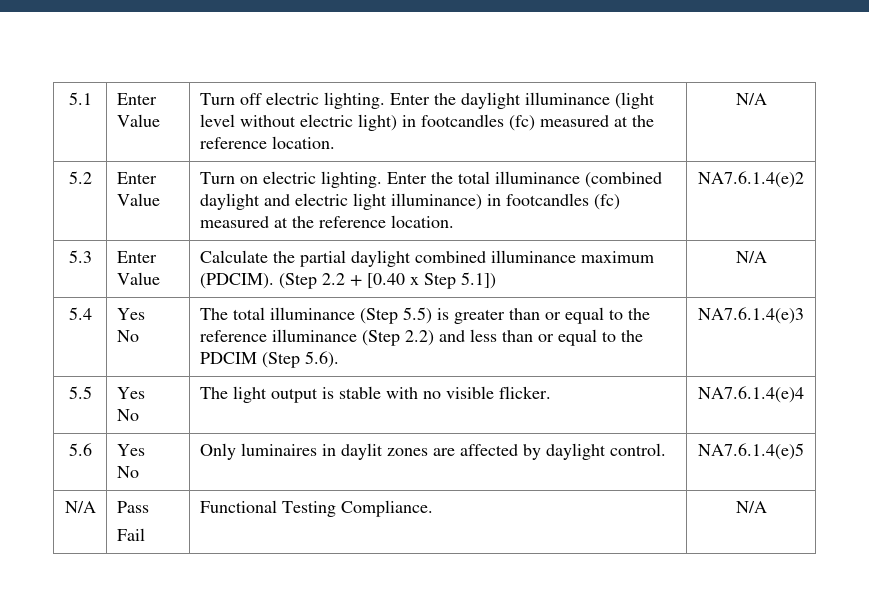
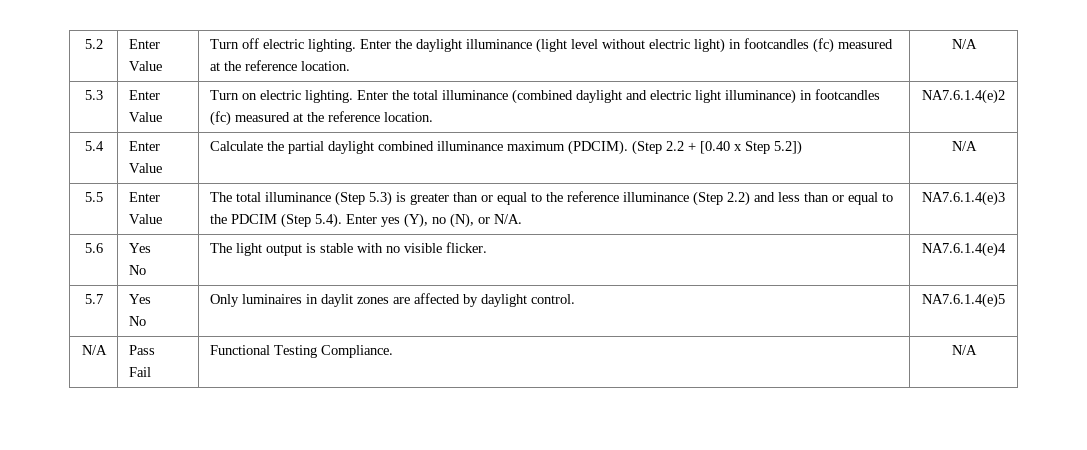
- 5.1 | Enter Value | Turn off electric lighting. Enter the daylight illuminance (light level without electric light) in footcandles (fc) measured at the reference location. | N/A
+ 5.2 | Enter Value | Turn off electric lighting. Enter the daylight illuminance (light level without electric light) in footcandles (fc) measured at the reference location. | N/A
- 5.2 | Enter Value | Turn on electric lighting. Enter the total illuminance (combined daylight and electric light illuminance) in footcandles (fc) measured at the reference location. | NA7.6.1.4(e)2
+ 5.3 | Enter Value | Turn on electric lighting. Enter the total illuminance (combined daylight and electric light illuminance) in footcandles (fc) measured at the reference location. | NA7.6.1.4(e)2
- 5.3 | Enter Value | Calculate the partial daylight combined illuminance maximum (PDCIM). (Step 2.2 + [0.40 x Step 5.1]) | N/A
- 5.4 | Yes
- No | The total illuminance (Step 5.5) is greater than or equal to the reference illuminance (Step 2.2) and less than or equal to the PDCIM (Step 5.6). | NA7.6.1.4(e)3
+ 5.4 | Enter Value | Calculate the partial daylight combined illuminance maximum (PDCIM). (Step 2.2 + [0.40 x Step 5.2]) | N/A
+ 5.5 | Enter Value | The total illuminance (Step 5.3) is greater than or equal to the reference illuminance (Step 2.2) and less than or equal to the PDCIM (Step 5.4). Enter yes (Y), no (N), or N/A. | NA7.6.1.4(e)3
- 5.5 | Yes
+ 5.6 | Yes
- 5.6 | Yes
+ 5.7 | Yes

